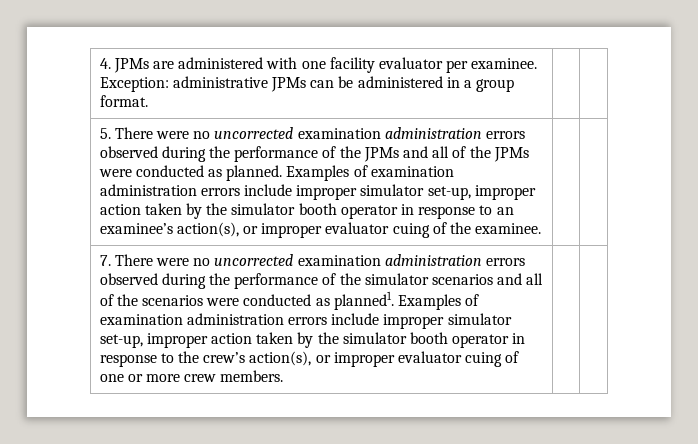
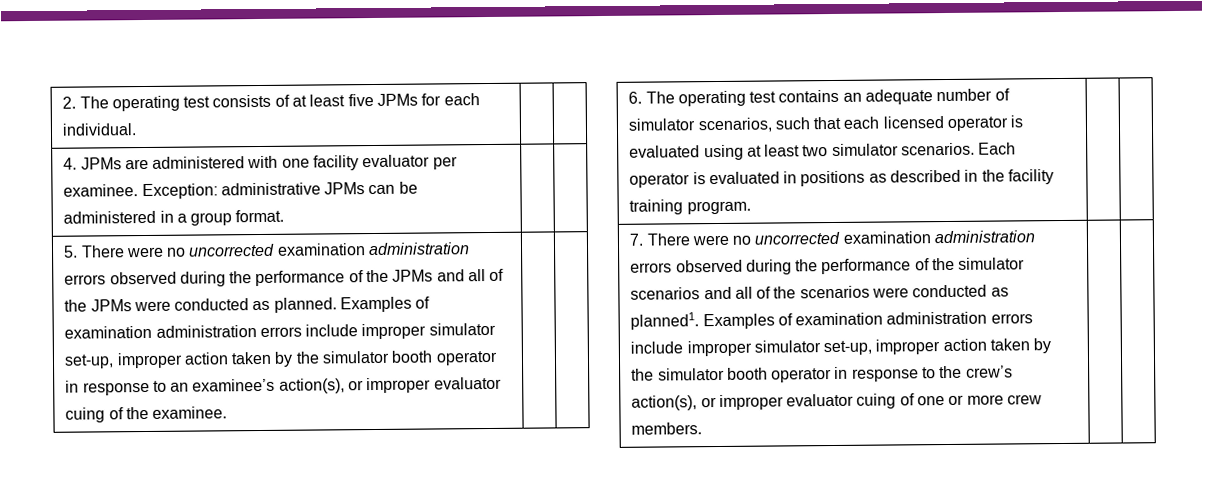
+ 2. The operating test consists of at least five JPMs for each individual. | |
+ 6. The operating test contains an adequate number of simulator scenarios, such that each licensed operator is evaluated using at least two simulator scenarios. Each operator is evaluated in positions as described in the facility training program. | |

